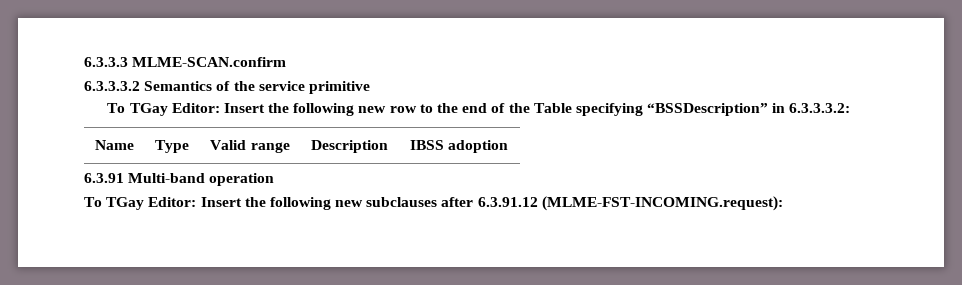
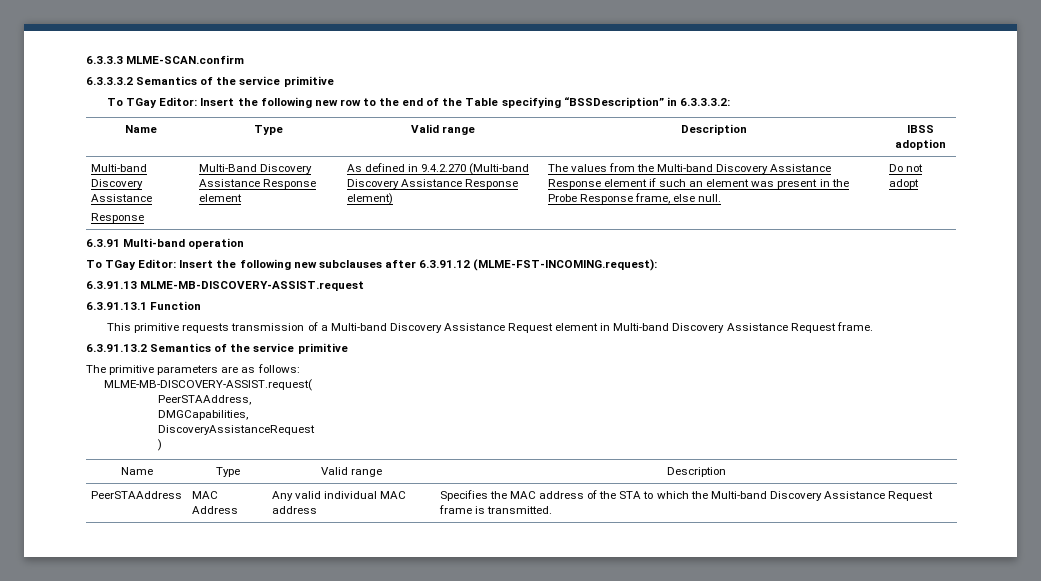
  Name | Type | Valid range | Description | IBSS adoption
+ Multi-band Discovery Assistance
+ Response | Multi-Band Discovery Assistance Response element | As defined in 9.4.2.270 (Multi-band Discovery Assistance Response element) | The values from the Multi-band Discovery Assistance Response element if such an element was present in the Probe Response frame, else null. | Do not adopt
+ 6.3.91.13 MLME-MB-DISCOVERY-ASSIST.request
+ 6.3.91.13.1 Function
+ This primitive requests transmission of a Multi-band Discovery Assistance Request element in Multi-band Discovery Assistance Request frame.
+ 6.3.91.13.2 Semantics of the service primitive
+ The primitive parameters are as follows:
+ MLME-MB-DISCOVERY-ASSIST.request(
+ PeerSTAAddress,
+ DMGCapabilities,
+ DiscoveryAssistanceRequest
+ )
+ Name | Type | Valid range | Description
+ PeerSTAAddress | MAC Address | Any valid individual MAC address | Specifies the MAC address of the STA to which the Multi-band Discovery Assistance Request frame is transmitted.

